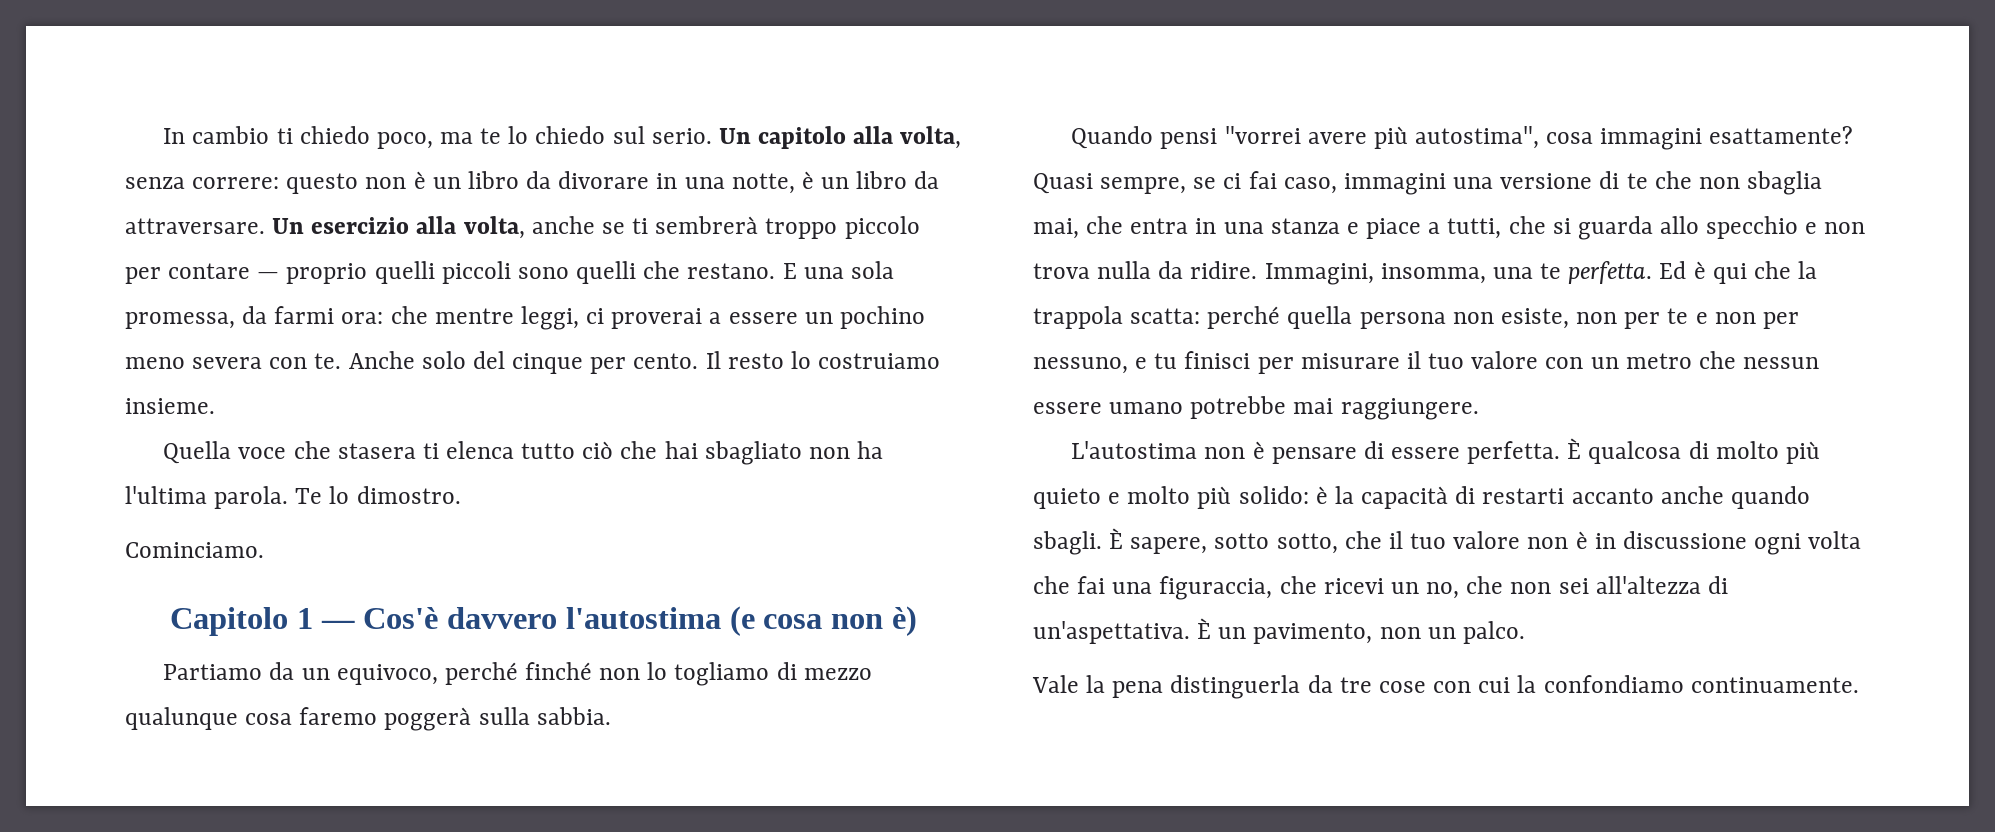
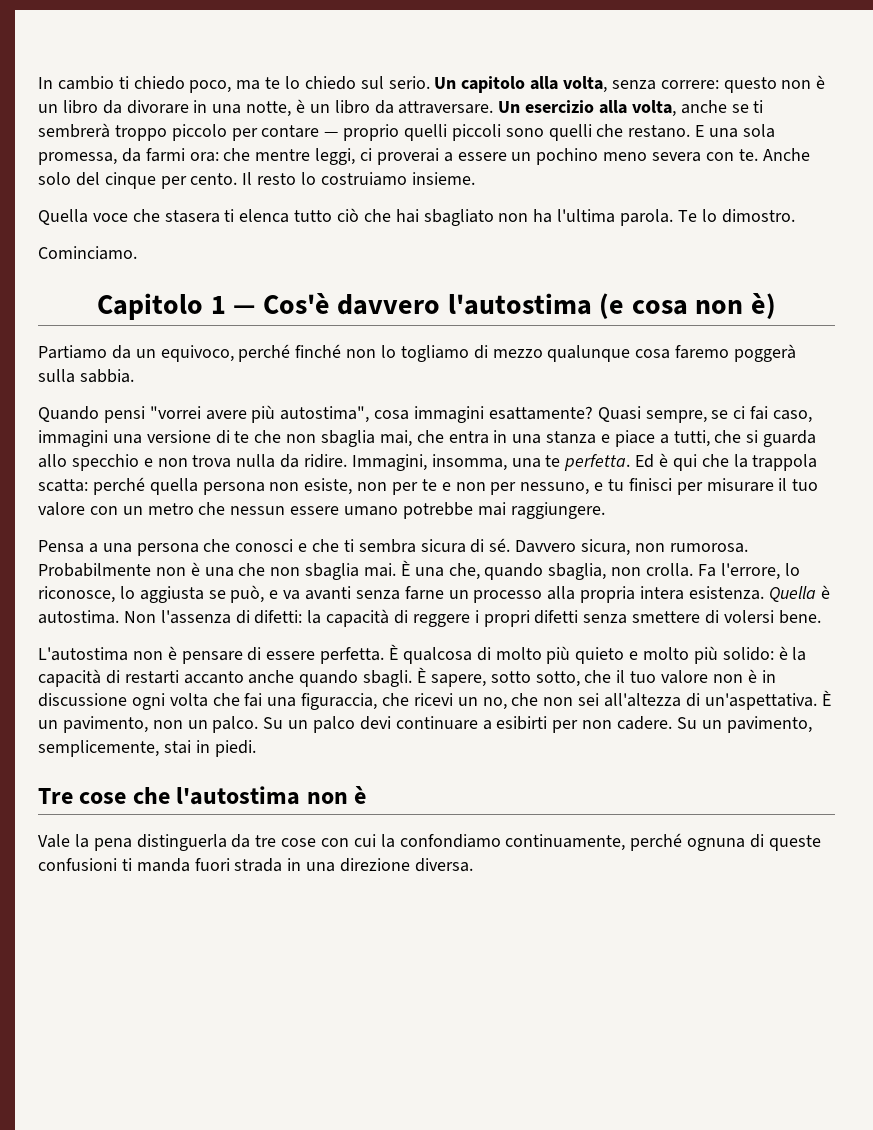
+ Pensa a una persona che conosci e che ti sembra sicura di sé. Davvero sicura, non rumorosa. Probabilmente non è una che non sbaglia mai. È una che, quando sbaglia, non crolla. Fa l'errore, lo riconosce, lo aggiusta se può, e va avanti senza farne un processo alla propria intera esistenza. Quella è autostima. Non l'assenza di difetti: la capacità di reggere i propri difetti senza smettere di volersi bene.
+ Su un palco devi continuare a esibirti per non cadere. Su un pavimento, semplicemente, stai in piedi.
+ Tre cose che l'autostima non è
- Vale la pena distinguerla da tre cose con cui la confondiamo continuamente.
+ Vale la pena distinguerla da tre cose con cui la confondiamo continuamente, perché ognuna di queste confusioni ti manda fuori strada in una direzione diversa.

